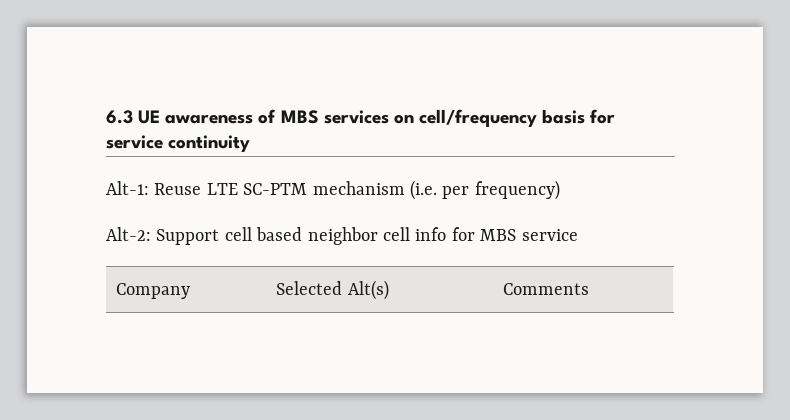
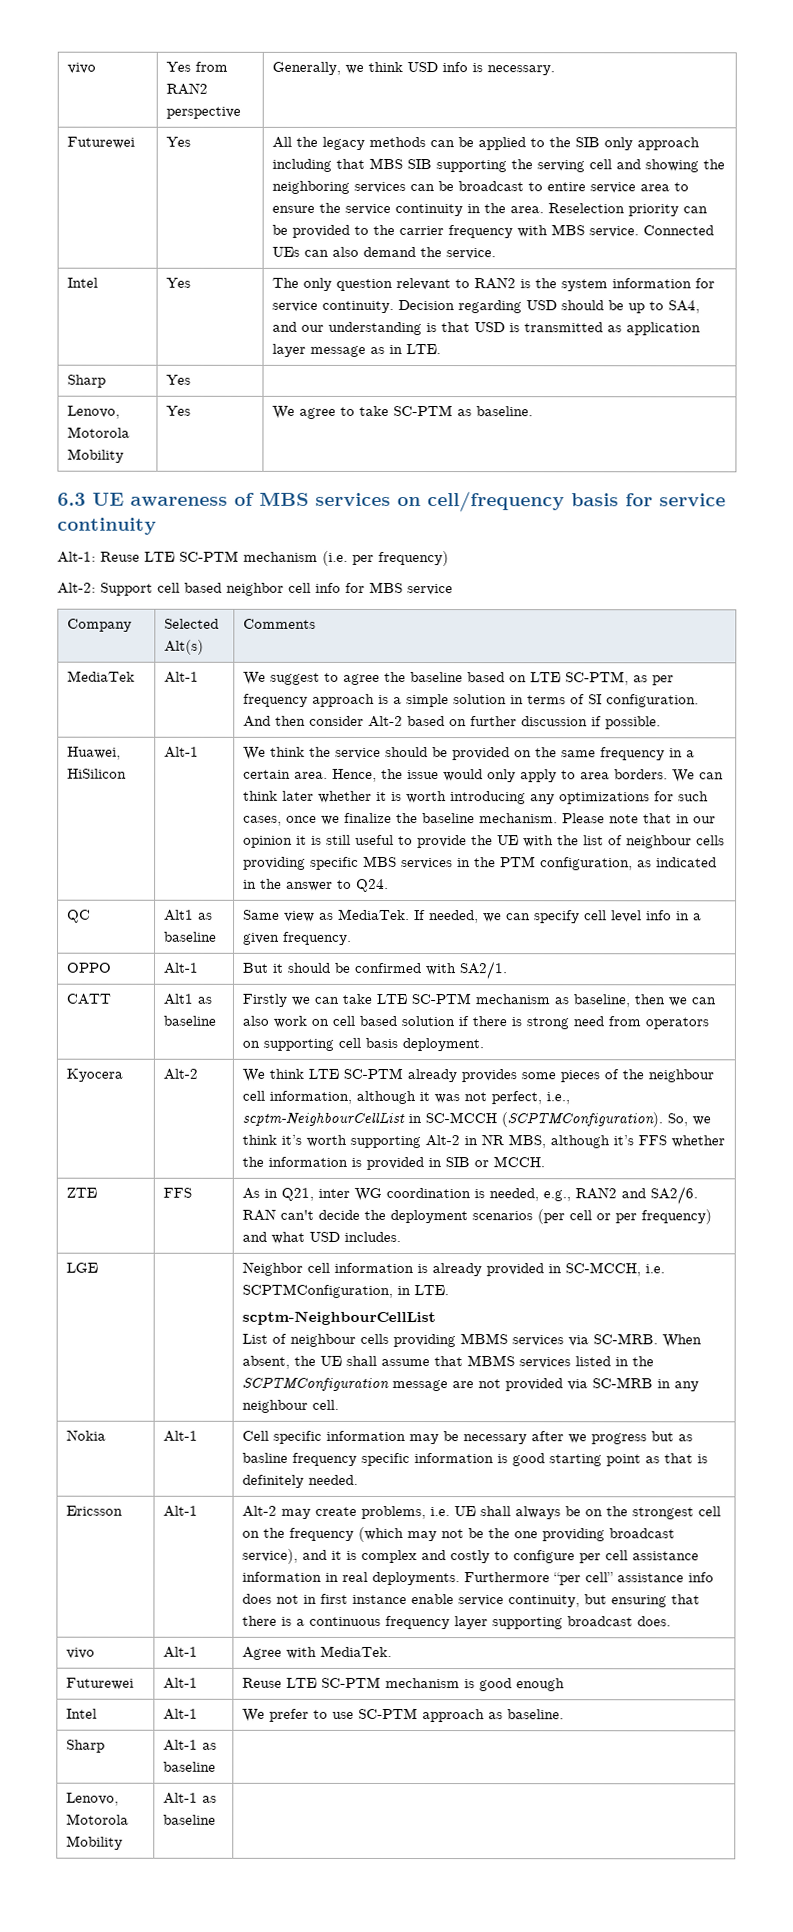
+ vivo | Yes from RAN2 perspective | Generally, we think USD info is necessary.
+ Futurewei | Yes | All the legacy methods can be applied to the SIB only approach including that MBS SIB supporting the serving cell and showing the neighboring services can be broadcast to entire service area to ensure the service continuity in the area. Reselection priority can be provided to the carrier frequency with MBS service. Connected UEs can also demand the service.
+ Intel | Yes | The only question relevant to RAN2 is the system information for service continuity. Decision regarding USD should be up to SA4, and our understanding is that USD is transmitted as application layer message as in LTE.
+ Sharp | Yes |
+ Lenovo, Motorola Mobility | Yes | We agree to take SC-PTM as baseline.
+ MediaTek | Alt-1 | We suggest to agree the baseline based on LTE SC-PTM, as per frequency approach is a simple solution in terms of SI configuration. And then consider Alt-2 based on further discussion if possible.
+ Huawei, HiSilicon | Alt-1 | We think the service should be provided on the same frequency in a certain area. Hence, the issue would only apply to area borders. We can think later whether it is worth introducing any optimizations for such cases, once we finalize the baseline mechanism. Please note that in our opinion it is still useful to provide the UE with the list of neighbour cells providing specific MBS services in the PTM configuration, as indicated in the answer to Q24.
+ QC | Alt1 as baseline | Same view as MediaTek. If needed, we can specify cell level info in a given frequency.
+ OPPO | Alt-1 | But it should be confirmed with SA2/1.
+ CATT | Alt1 as baseline | Firstly we can take LTE SC-PTM mechanism as baseline, then we can also work on cell based solution if there is strong need from operators on supporting cell basis deployment.
+ Kyocera | Alt-2 | We think LTE SC-PTM already provides some pieces of the neighbour cell information, although it was not perfect, i.e., scptm-NeighbourCellList in SC-MCCH (SCPTMConfiguration). So, we think it’s worth supporting Alt-2 in NR MBS, although it’s FFS whether the information is provided in SIB or MCCH.
+ ZTE | FFS | As in Q21, inter WG coordination is needed, e.g., RAN2 and SA2/6. RAN can't decide the deployment scenarios (per cell or per frequency) and what USD includes.
+ LGE | | Neighbor cell information is already provided in SC-MCCH, i.e. SCPTMConfiguration, in LTE.
+ scptm-NeighbourCellList
+ List of neighbour cells providing MBMS services via SC-MRB. When absent, the UE shall assume that MBMS services listed in the SCPTMConfiguration message are not provided via SC-MRB in any neighbour cell.
+ Nokia | Alt-1 | Cell specific information may be necessary after we progress but as basline frequency specific information is good starting point as that is definitely needed.
+ Ericsson | Alt-1 | Alt-2 may create problems, i.e. UE shall always be on the strongest cell on the frequency (which may not be the one providing broadcast service), and it is complex and costly to configure per cell assistance information in real deployments. Furthermore “per cell” assistance info does not in first instance enable service continuity, but ensuring that there is a continuous frequency layer supporting broadcast does.
+ vivo | Alt-1 | Agree with MediaTek.
+ Futurewei | Alt-1 | Reuse LTE SC-PTM mechanism is good enough
+ Intel | Alt-1 | We prefer to use SC-PTM approach as baseline.
+ Sharp | Alt-1 as baseline |
+ Lenovo, Motorola Mobility | Alt-1 as baseline |

